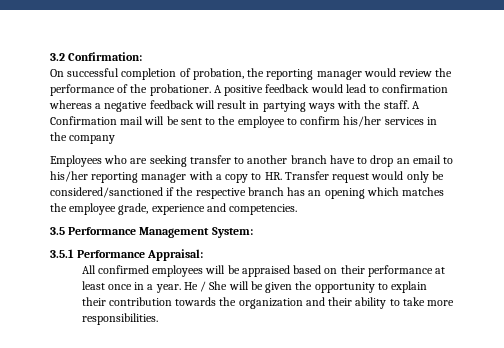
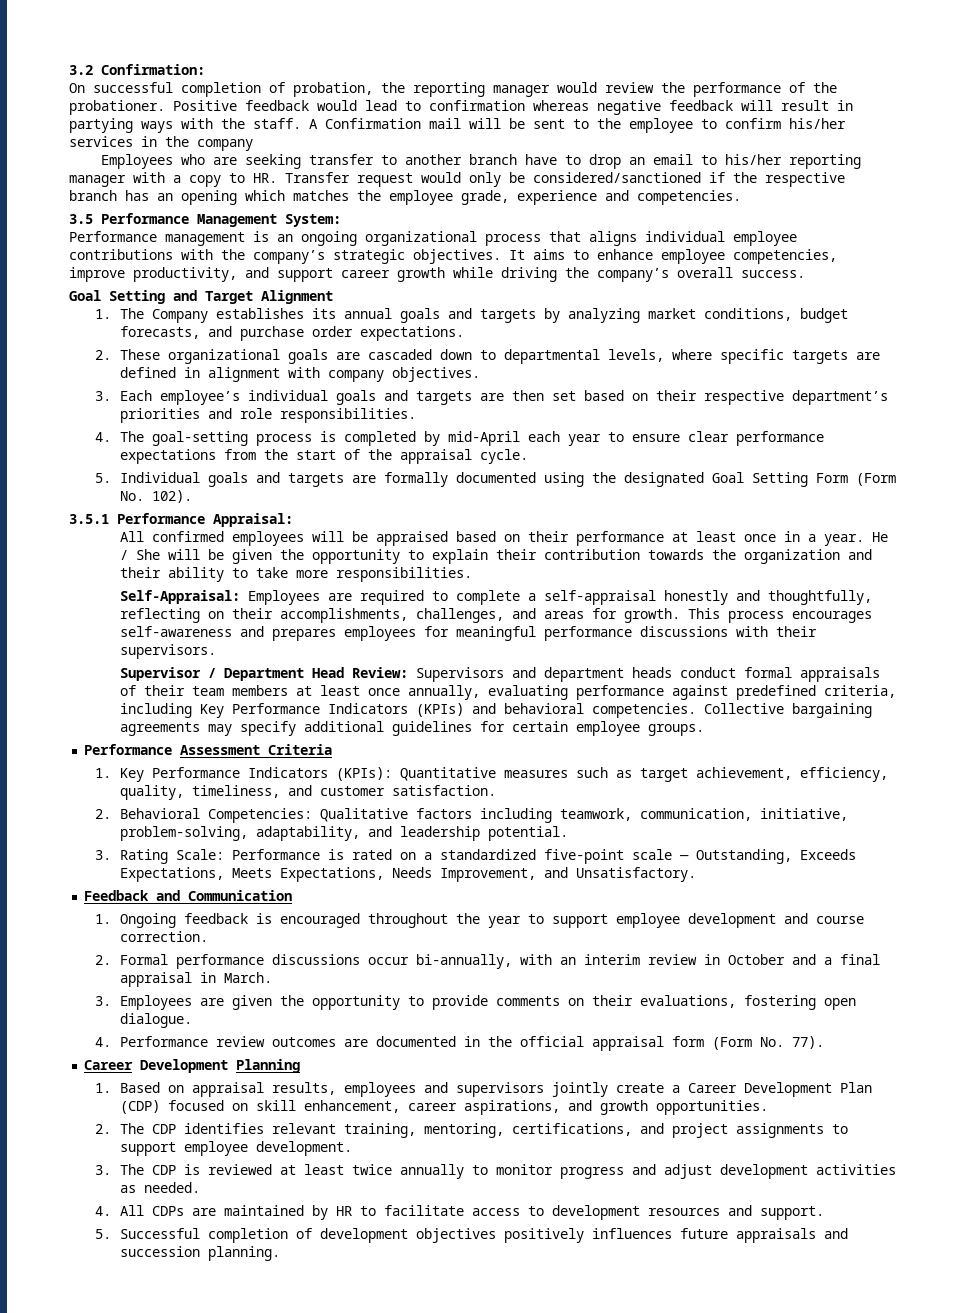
- A positive feedback would lead to confirmation whereas a negative feedback will result in partying ways with the staff.
+ Positive feedback would lead to confirmation whereas negative feedback will result in partying ways with the staff.
+ Performance management is an ongoing organizational process that aligns individual employee contributions with the company’s strategic objectives. It aims to enhance employee competencies, improve productivity, and support career growth while driving the company’s overall success.
+ Goal Setting and Target Alignment
+ 1. The Company establishes its annual goals and targets by analyzing market conditions, budget forecasts, and purchase order expectations.
+ 2. These organizational goals are cascaded down to departmental levels, where specific targets are defined in alignment with company objectives.
+ 3. Each employee’s individual goals and targets are then set based on their respective department’s priorities and role responsibilities.
+ 4. The goal-setting process is completed by mid-April each year to ensure clear performance expectations from the start of the appraisal cycle.
+ 5. Individual goals and targets are formally documented using the designated Goal Setting Form (Form No. 102).
+ Self-Appraisal: Employees are required to complete a self-appraisal honestly and thoughtfully, reflecting on their accomplishments, challenges, and areas for growth. This process encourages self-awareness and prepares employees for meaningful performance discussions with their supervisors.
+ Supervisor / Department Head Review: Supervisors and department heads conduct formal appraisals of their team members at least once annually, evaluating performance against predefined criteria, including Key Performance Indicators (KPIs) and behavioral competencies. Collective bargaining agreements may specify additional guidelines for certain employee groups.
+ Performance Assessment Criteria
+ 1. Key Performance Indicators (KPIs): Quantitative measures such as target achievement, efficiency, quality, timeliness, and customer satisfaction.
+ 2. Behavioral Competencies: Qualitative factors including teamwork, communication, initiative, problem-solving, adaptability, and leadership potential.
+ 3. Rating Scale: Performance is rated on a standardized five-point scale — Outstanding, Exceeds Expectations, Meets Expectations, Needs Improvement, and Unsatisfactory.
+ Feedback and Communication
+ 1. Ongoing feedback is encouraged throughout the year to support employee development and course correction.
+ 2. Formal performance discussions occur bi-annually, with an interim review in October and a final appraisal in March.
+ 3. Employees are given the opportunity to provide comments on their evaluations, fostering open dialogue.
+ 4. Performance review outcomes are documented in the official appraisal form (Form No. 77).
+ Career Development Planning
+ 1. Based on appraisal results, employees and supervisors jointly create a Career Development Plan (CDP) focused on skill enhancement, career aspirations, and growth opportunities.
+ 2. The CDP identifies relevant training, mentoring, certifications, and project assignments to support employee development.
+ 3. The CDP is reviewed at least twice annually to monitor progress and adjust development activities as needed.
+ 4. All CDPs are maintained by HR to facilitate access to development resources and support.
+ 5. Successful completion of development objectives positively influences future appraisals and succession planning.

